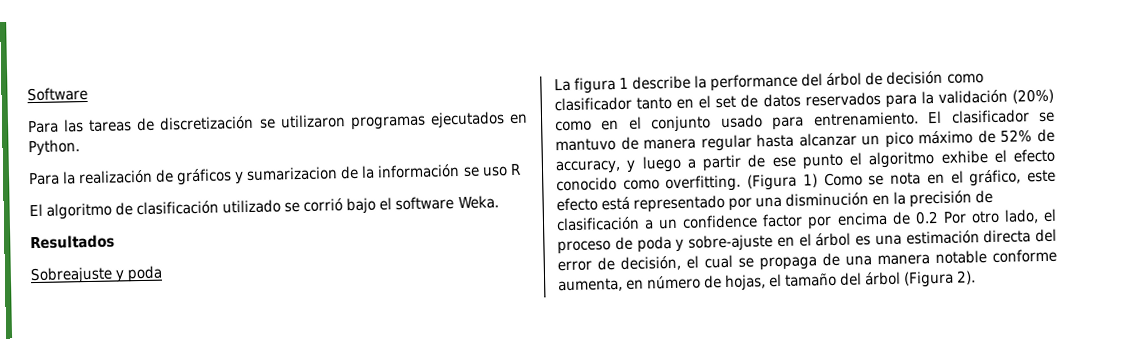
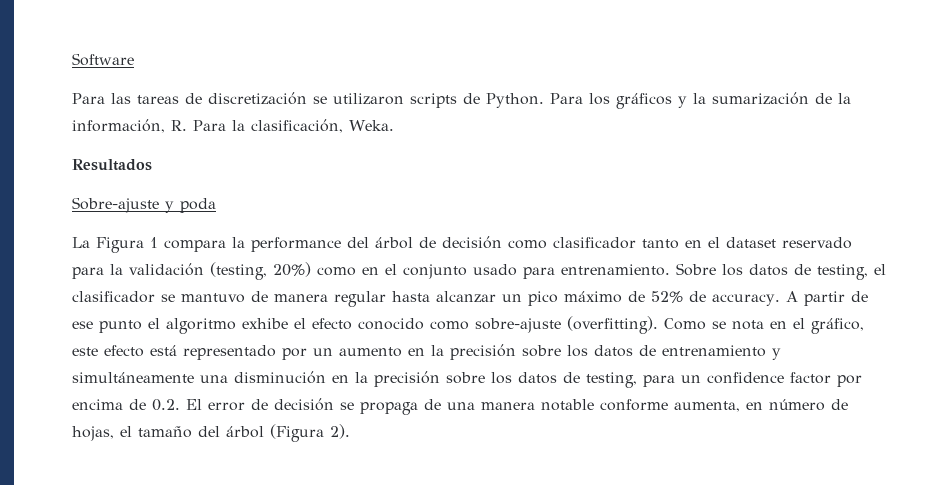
- Para las tareas de discretización se utilizaron programas ejecutados en Python.
- Para la realización de gráficos y sumarizacion de la información se uso R
- El algoritmo de clasificación utilizado se corrió bajo el software Weka.
+ Para las tareas de discretización se utilizaron scripts de Python. Para los gráficos y la sumarización de la información, R. Para la clasificación, Weka.
- Sobreajuste y poda
+ Sobre-ajuste y poda
- La figura 1 describe la performance del árbol de decisión como clasificador tanto en el set de datos reservados para la validación (20%) como en el conjunto usado para entrenamiento.
+ La Figura 1 compara la performance del árbol de decisión como clasificador tanto en el dataset reservado para la validación (testing, 20%) como en el conjunto usado para entrenamiento.
- El clasificador se mantuvo de manera regular hasta alcanzar un pico máximo de 52% de accuracy, y luego a partir de ese punto el algoritmo exhibe el efecto conocido como overfitting. (Figura 1) Como se nota en el gráfico, este efecto está representado por una disminución en la precisión de clasificación a un confidence factor por encima de 0.2 Por otro lado, el proceso de poda y sobre-ajuste en el árbol es una estimación directa del error de decisión, el cual se propaga de una manera notable conforme aumenta, en número de hojas, el tamaño del árbol (Figura 2).
+ Sobre los datos de testing, el clasificador se mantuvo de manera regular hasta alcanzar un pico máximo de 52% de accuracy. A partir de ese punto el algoritmo exhibe el efecto conocido como sobre-ajuste (overfitting). Como se nota en el gráfico, este efecto está representado por un aumento en la precisión sobre los datos de entrenamiento y simultáneamente una disminución en la precisión sobre los datos de testing, para un confidence factor por encima de 0.2. El error de decisión se propaga de una manera notable conforme aumenta, en número de hojas, el tamaño del árbol (Figura 2).

